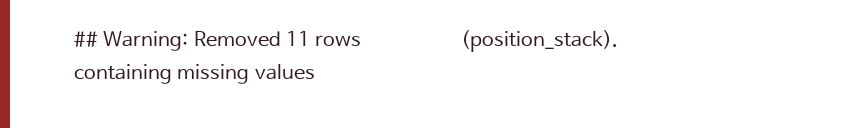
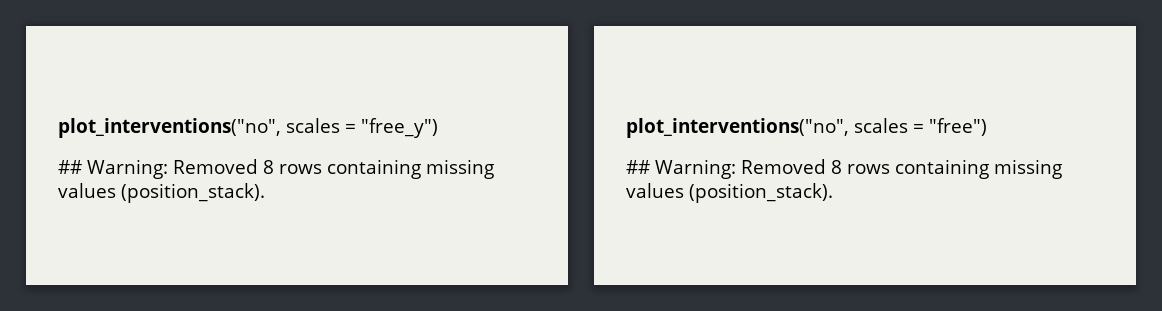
- ## Warning: Removed 11 rows containing missing values (position_stack).
+ plot_interventions("no", scales = "free_y")
+ ## Warning: Removed 8 rows containing missing values (position_stack).
+ plot_interventions("no", scales = "free")
+ ## Warning: Removed 8 rows containing missing values (position_stack).

